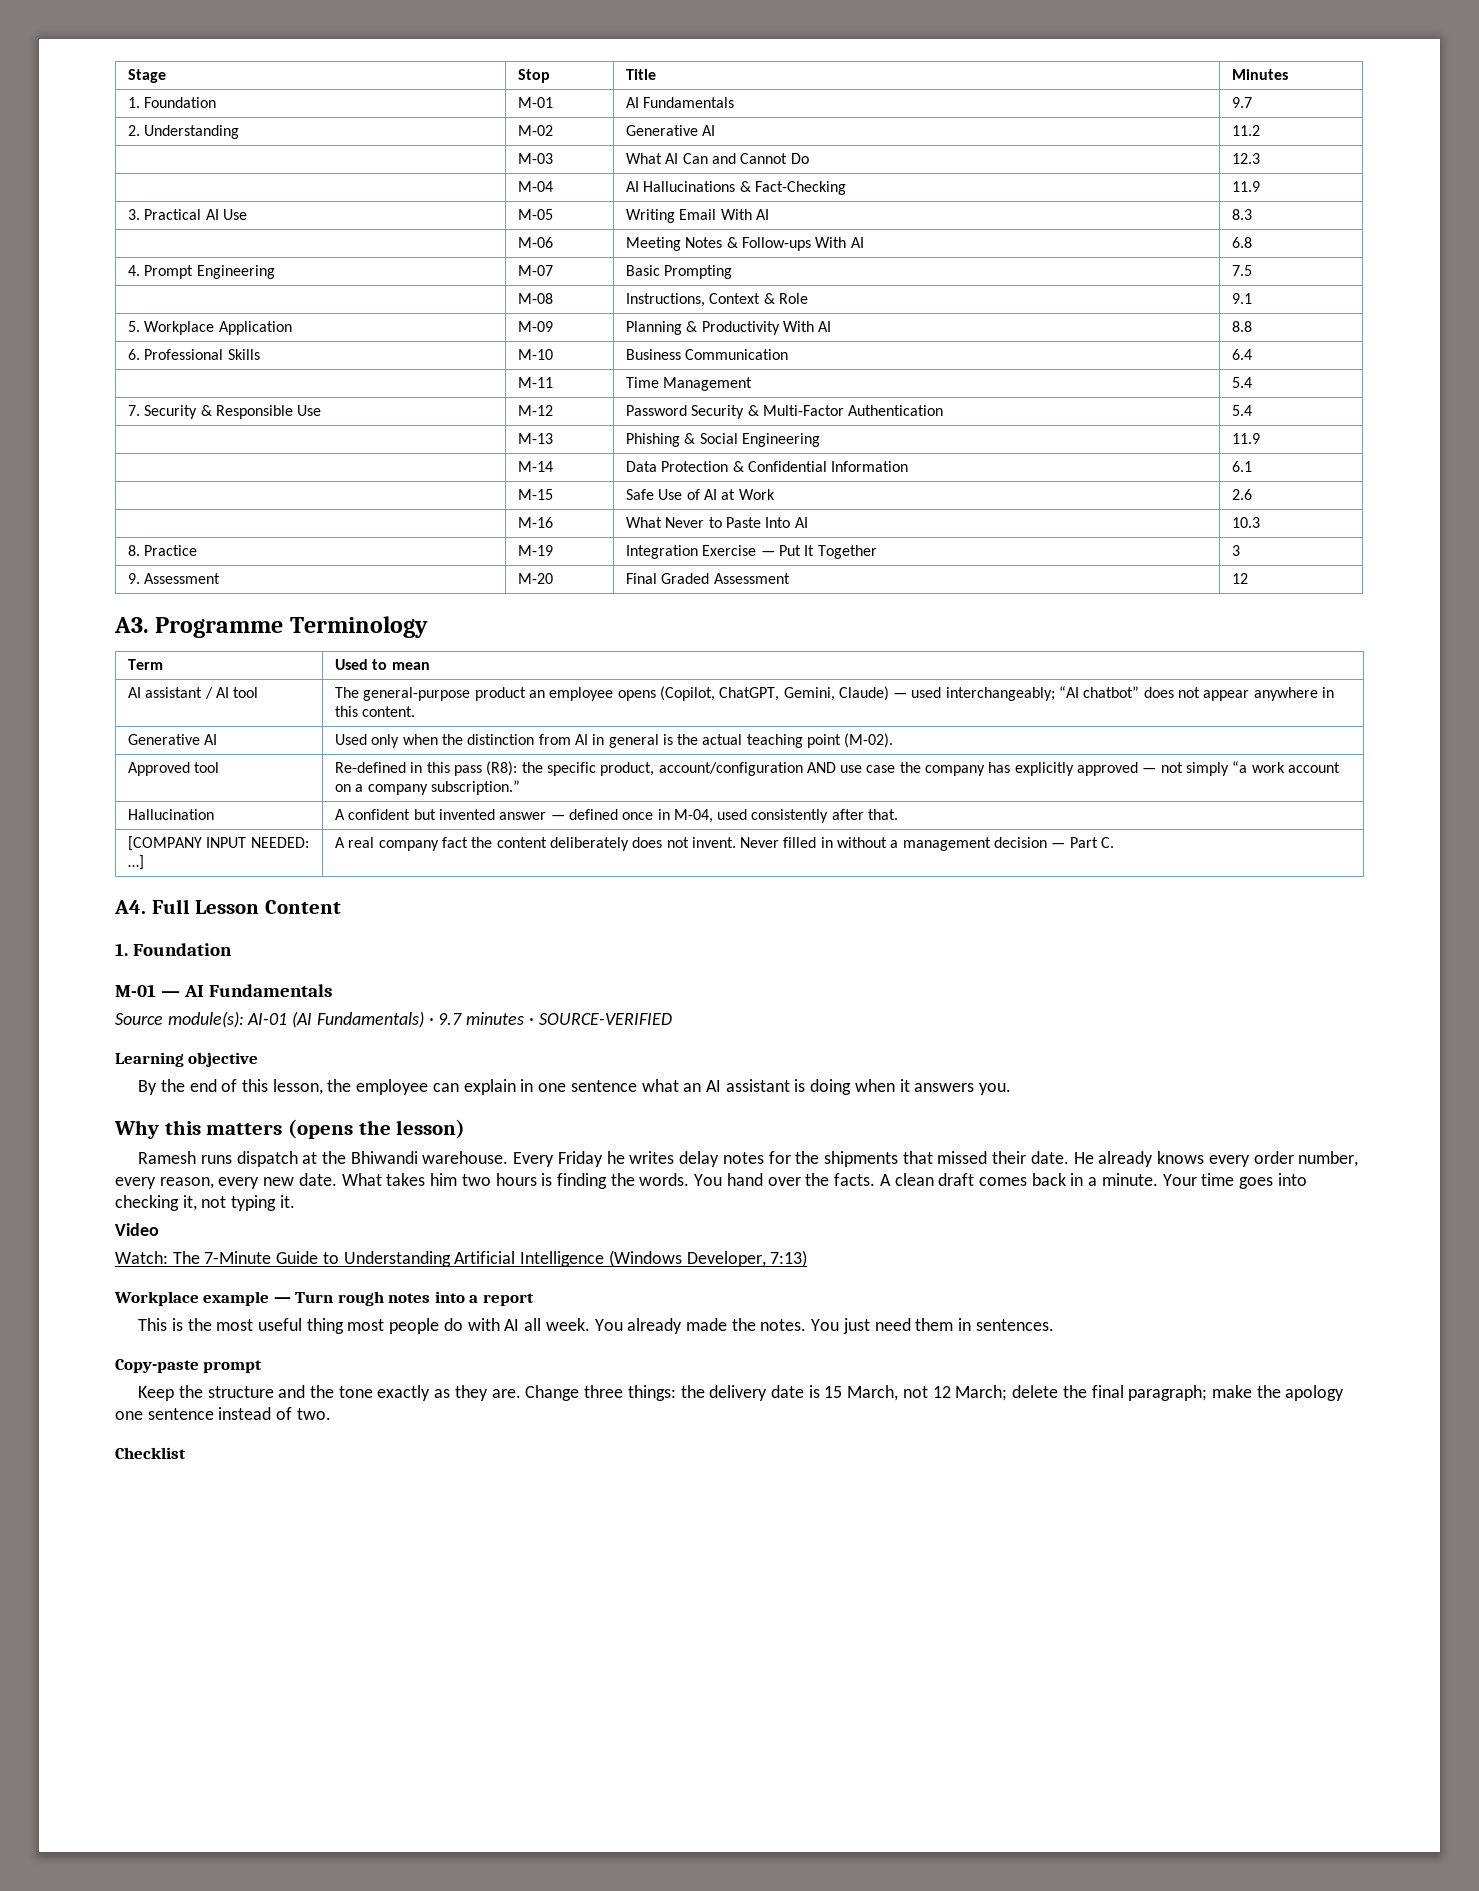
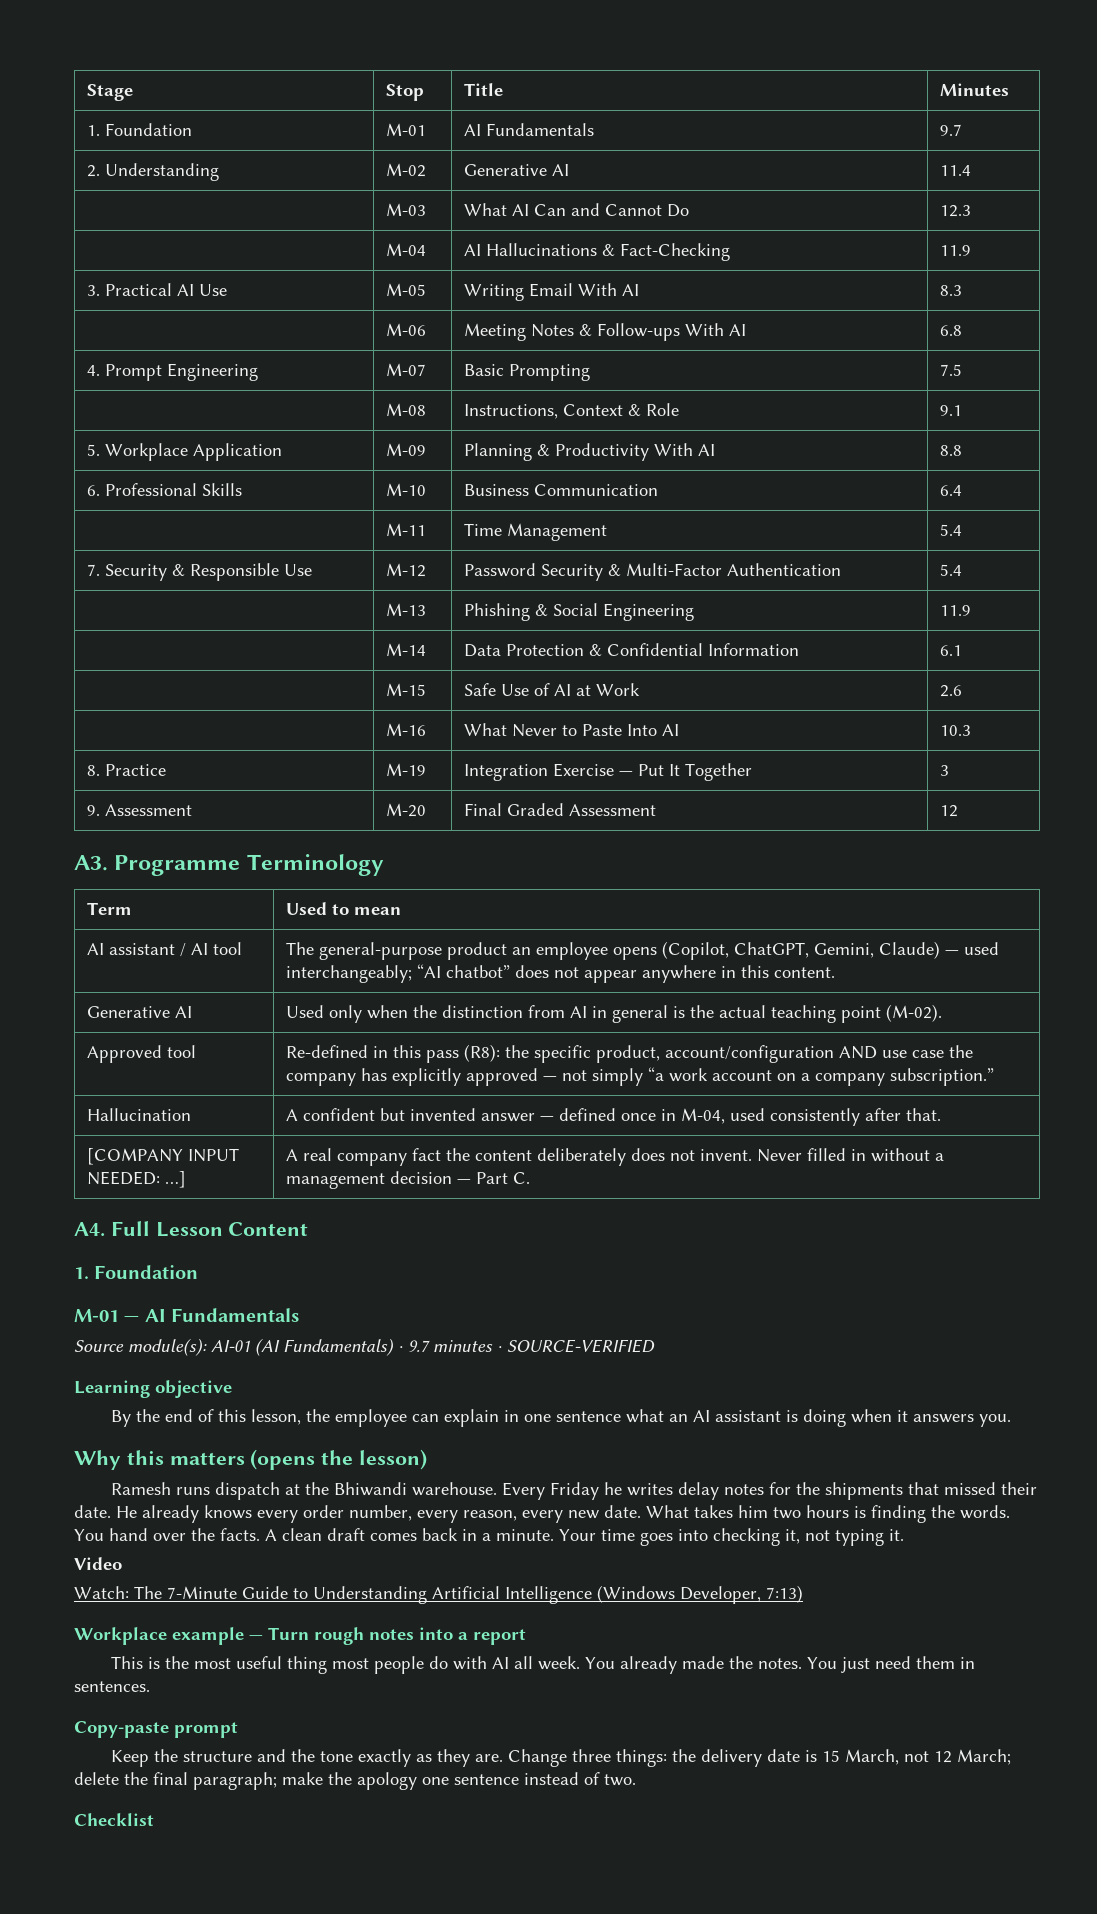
- 2. Understanding | M-02 | Generative AI | 11.2
+ 2. Understanding | M-02 | Generative AI | 11.4

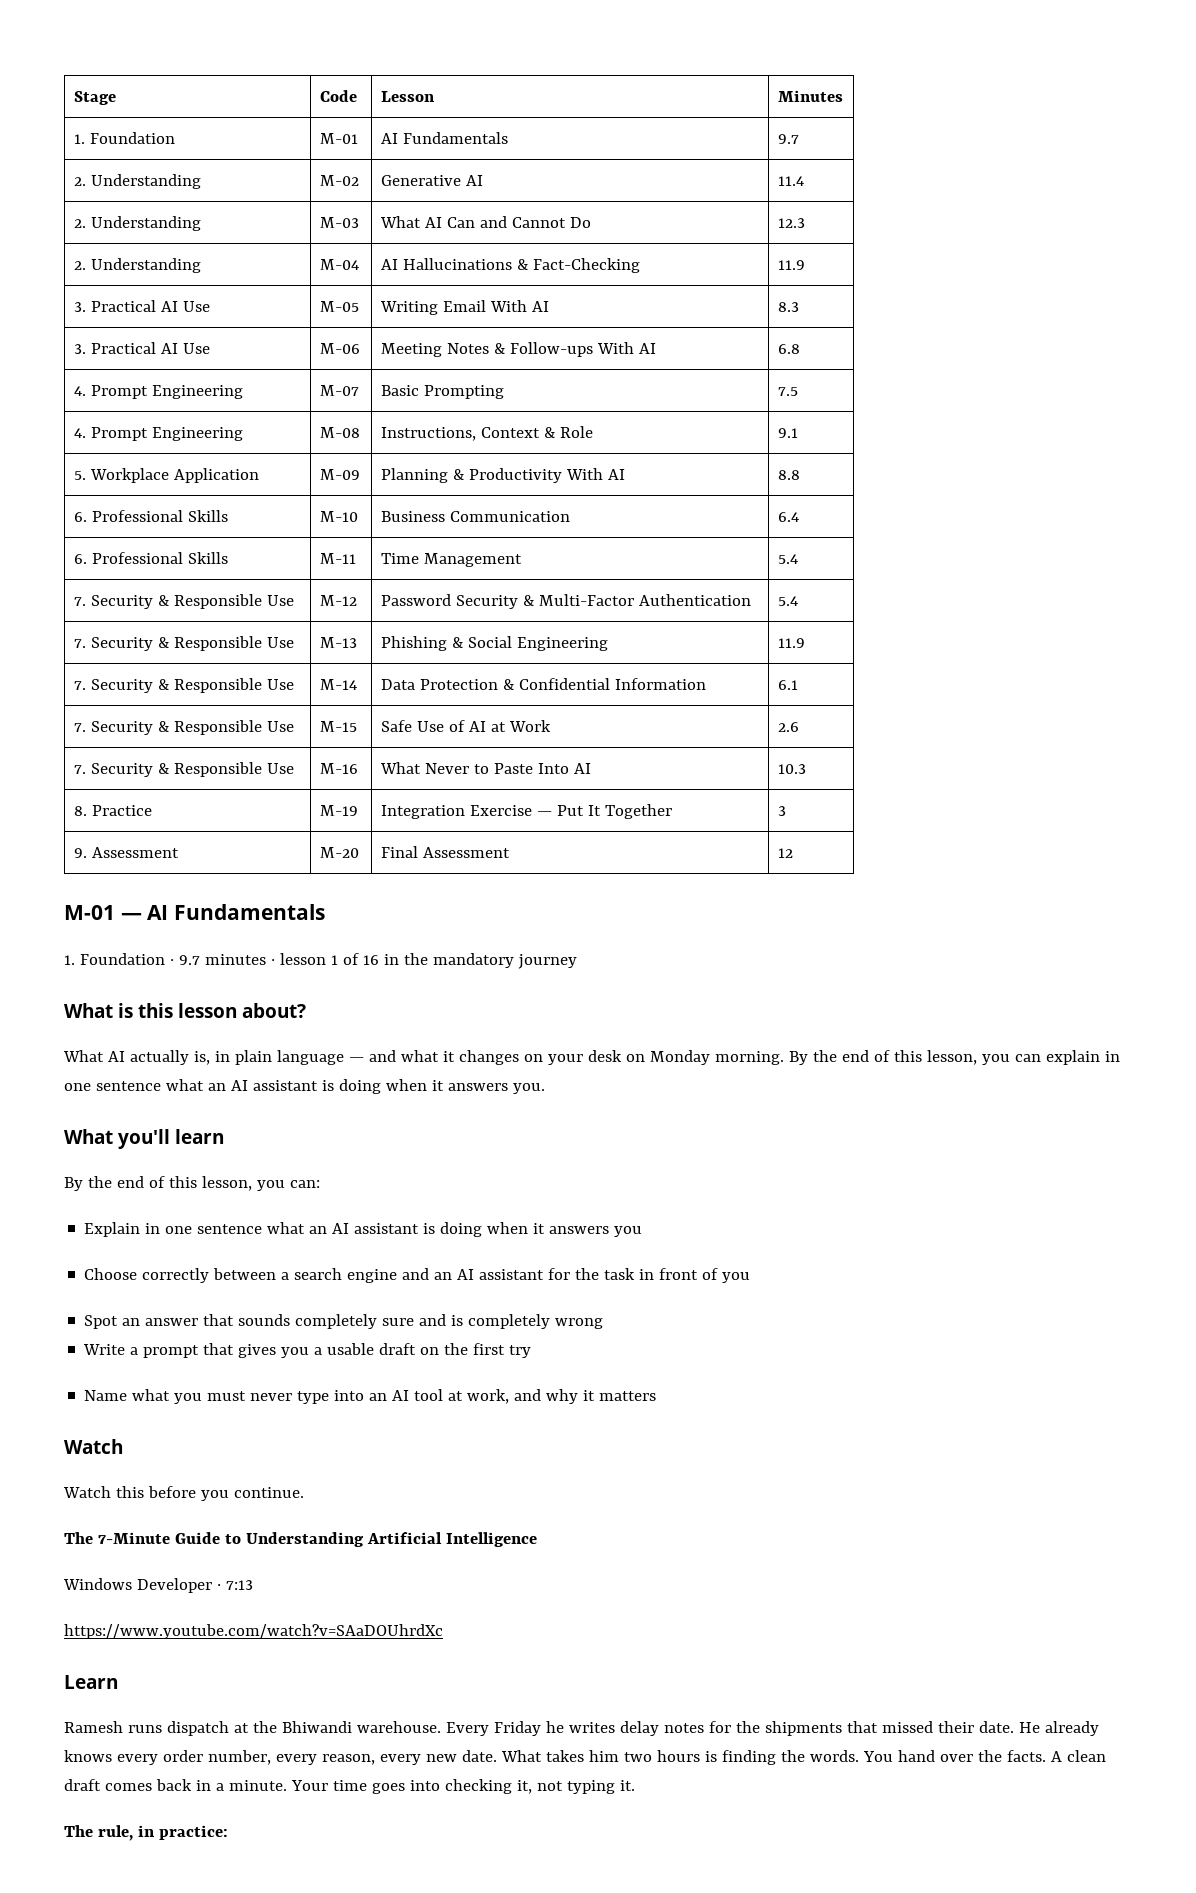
- Stage | Stop | Title | Minutes
+ Stage | Code | Lesson | Minutes
- | M-03 | What AI Can and Cannot Do | 12.3
+ 2. Understanding | M-03 | What AI Can and Cannot Do | 12.3
- | M-04 | AI Hallucinations & Fact-Checking | 11.9
+ 2. Understanding | M-04 | AI Hallucinations & Fact-Checking | 11.9
- | M-06 | Meeting Notes & Follow-ups With AI | 6.8
+ 3. Practical AI Use | M-06 | Meeting Notes & Follow-ups With AI | 6.8
- | M-08 | Instructions, Context & Role | 9.1
+ 4. Prompt Engineering | M-08 | Instructions, Context & Role | 9.1
- | M-11 | Time Management | 5.4
+ 6. Professional Skills | M-11 | Time Management | 5.4
- | M-13 | Phishing & Social Engineering | 11.9
+ 7. Security & Responsible Use | M-13 | Phishing & Social Engineering | 11.9
- | M-14 | Data Protection & Confidential Information | 6.1
+ 7. Security & Responsible Use | M-14 | Data Protection & Confidential Information | 6.1
- | M-15 | Safe Use of AI at Work | 2.6
+ 7. Security & Responsible Use | M-15 | Safe Use of AI at Work | 2.6
- | M-16 | What Never to Paste Into AI | 10.3
+ 7. Security & Responsible Use | M-16 | What Never to Paste Into AI | 10.3
- 9. Assessment | M-20 | Final Graded Assessment | 12
+ 9. Assessment | M-20 | Final Assessment | 12
- A3. Programme Terminology
- Term | Used to mean
- AI assistant / AI tool | The general-purpose product an employee opens (Copilot, ChatGPT, Gemini, Claude) — used interchangeably; “AI chatbot” does not appear anywhere in this content.
- Generative AI | Used only when the distinction from AI in general is the actual teaching point (M-02).
- Approved tool | Re-defined in this pass (R8): the specific product, account/configuration AND use case the company has explicitly approved — not simply “a work account on a company subscription.”
- Hallucination | A confident but invented answer — defined once in M-04, used consistently after that.
- [COMPANY INPUT NEEDED: …] | A real company fact the content deliberately does not invent. Never filled in without a management decision — Part C.
- A4. Full Lesson Content
- 1. Foundation
  M-01 — AI Fundamentals
- Source module(s): AI-01 (AI Fundamentals) · 9.7 minutes · SOURCE-VERIFIED
- Learning objective
- By the end of this lesson, the employee can explain in one sentence what an AI assistant is doing when it answers you.
+ 1. Foundation · 9.7 minutes · lesson 1 of 16 in the mandatory journey
+ What is this lesson about?
+ What AI actually is, in plain language — and what it changes on your desk on Monday morning. By the end of this lesson, you can explain in one sentence what an AI assistant is doing when it answers you.
- Why this matters (opens the lesson)
+ What you'll learn
+ By the end of this lesson, you can:
+ Explain in one sentence what an AI assistant is doing when it answers you
+ Choose correctly between a search engine and an AI assistant for the task in front of you
+ Spot an answer that sounds completely sure and is completely wrong
+ Write a prompt that gives you a usable draft on the first try
+ Name what you must never type into an AI tool at work, and why it matters
+ Watch
+ Watch this before you continue.
+ The 7-Minute Guide to Understanding Artificial Intelligence
+ Windows Developer · 7:13
+ https://www.youtube.com/watch?v=SAaDOUhrdXc
+ Learn
- Video
- Watch: The 7-Minute Guide to Understanding Artificial Intelligence (Windows Developer, 7:13)
- Workplace example — Turn rough notes into a report
- This is the most useful thing most people do with AI all week. You already made the notes. You just need them in sentences.
- Copy-paste prompt
- Keep the structure and the tone exactly as they are. Change three things: the delivery date is 15 March, not 12 March; delete the final paragraph; make the apology one sentence instead of two.
- Checklist
+ The rule, in practice:

